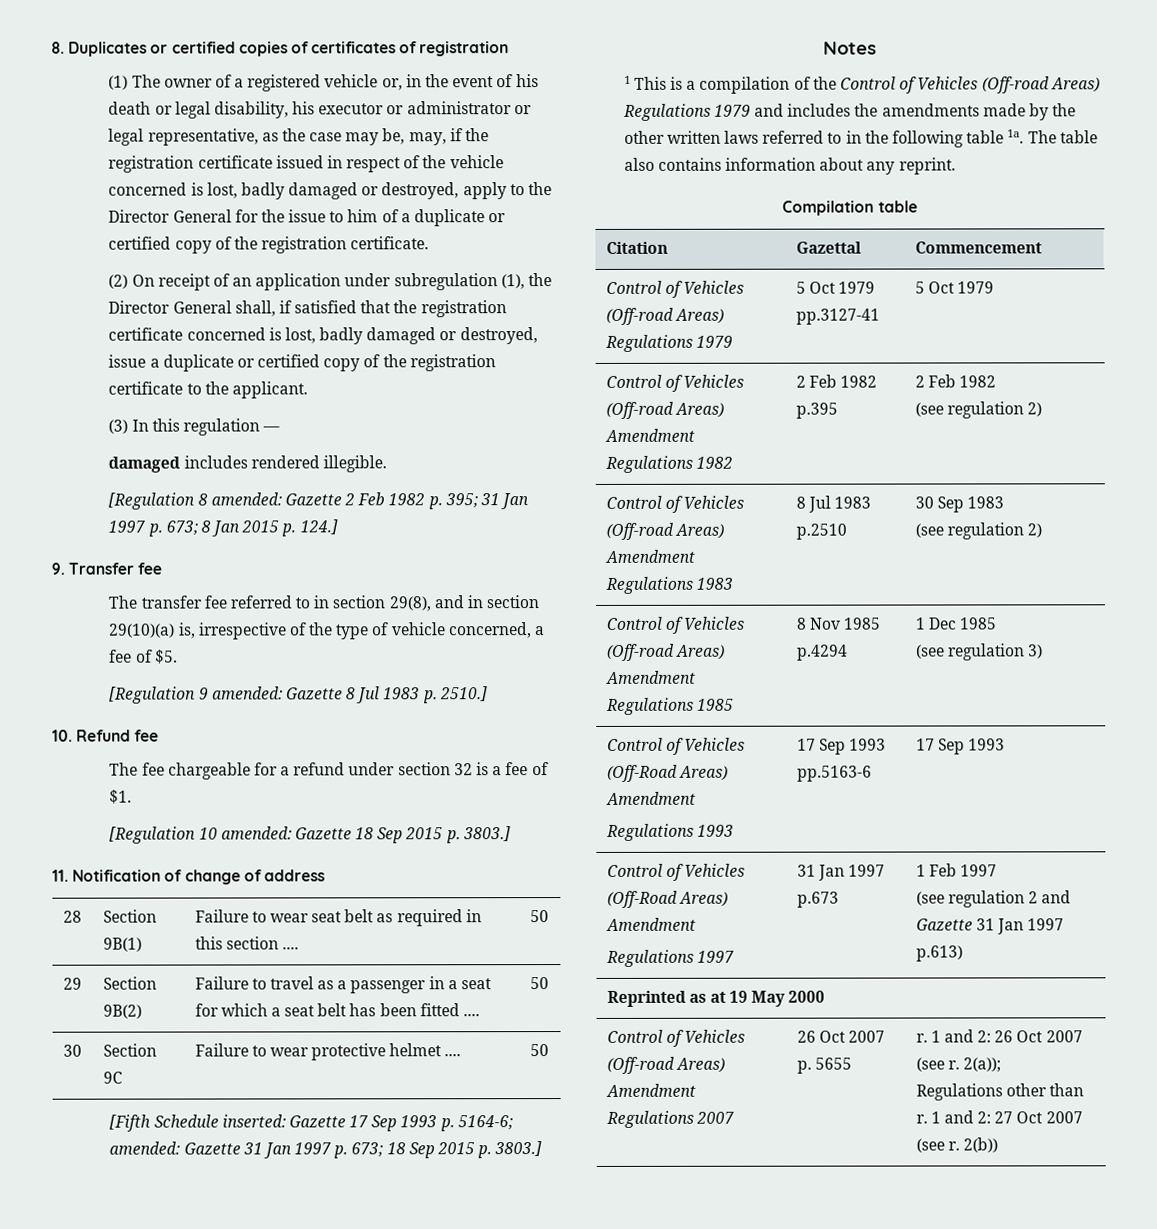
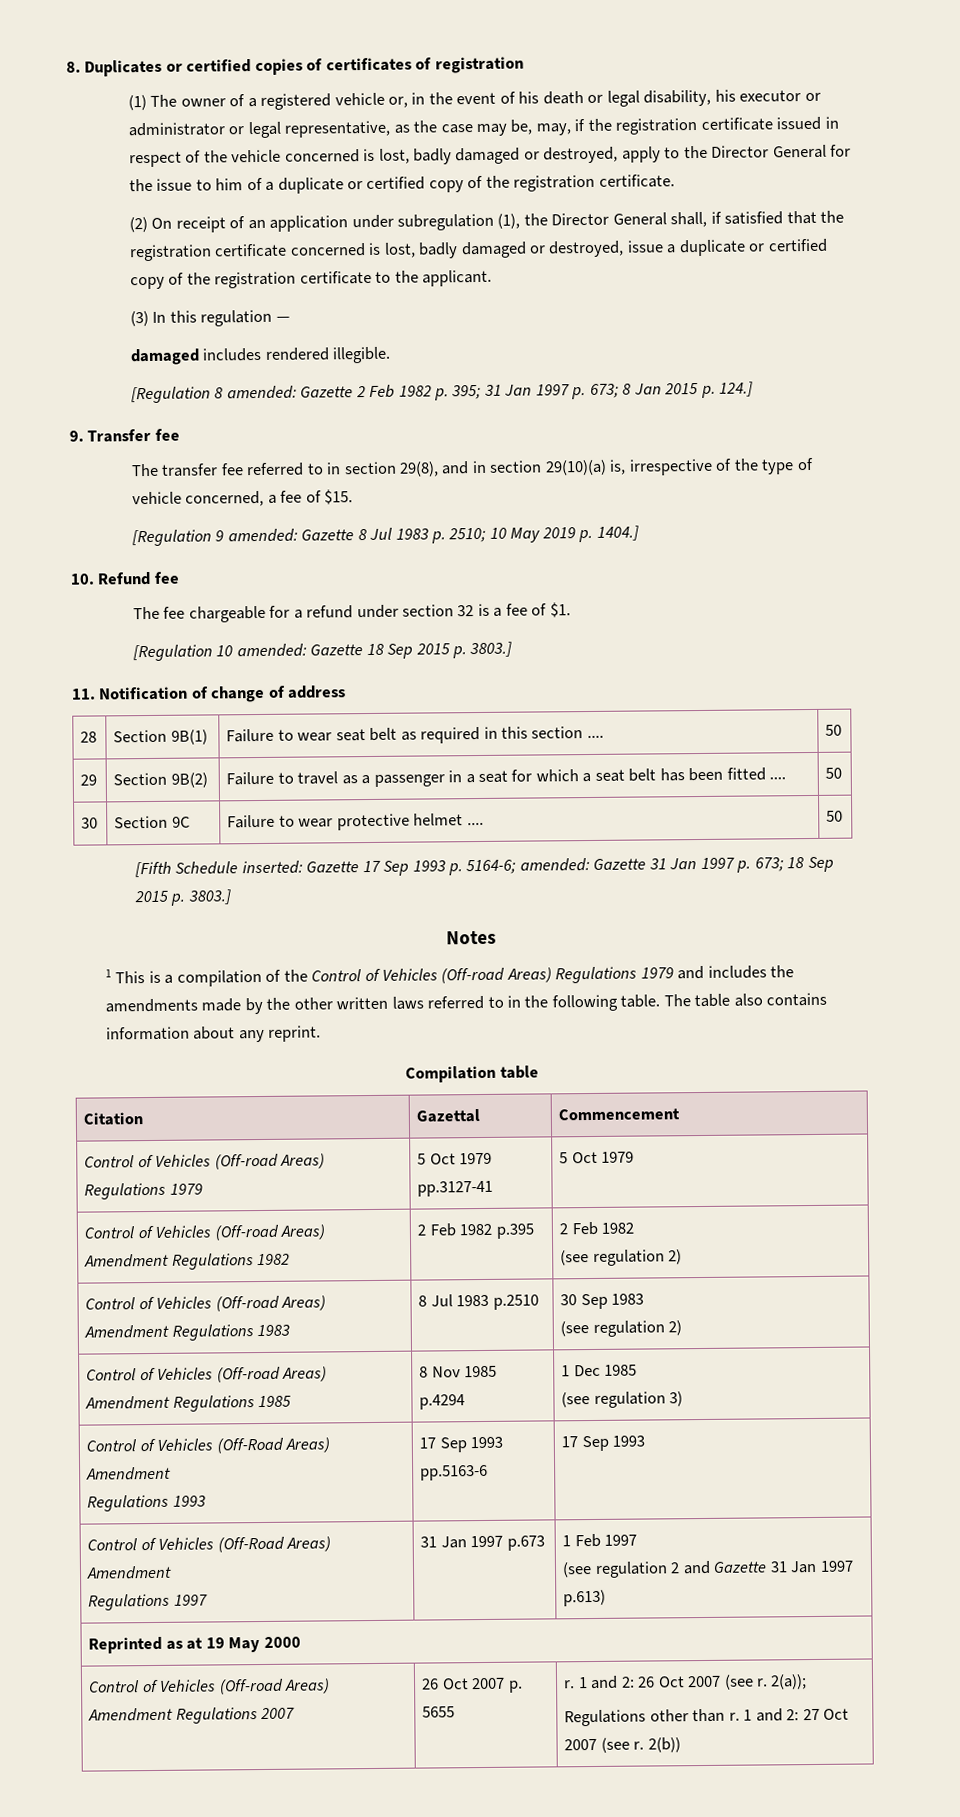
- The transfer fee referred to in section 29(8), and in section 29(10)(a) is, irrespective of the type of vehicle concerned, a fee of $5.
+ The transfer fee referred to in section 29(8), and in section 29(10)(a) is, irrespective of the type of vehicle concerned, a fee of $15.
- [Regulation 9 amended: Gazette 8 Jul 1983 p. 2510.]
+ [Regulation 9 amended: Gazette 8 Jul 1983 p. 2510; 10 May 2019 p. 1404.]
- 1 This is a compilation of the Control of Vehicles (Off-road Areas) Regulations 1979 and includes the amendments made by the other written laws referred to in the following table 1a.
+ 1 This is a compilation of the Control of Vehicles (Off-road Areas) Regulations 1979 and includes the amendments made by the other written laws referred to in the following table.

